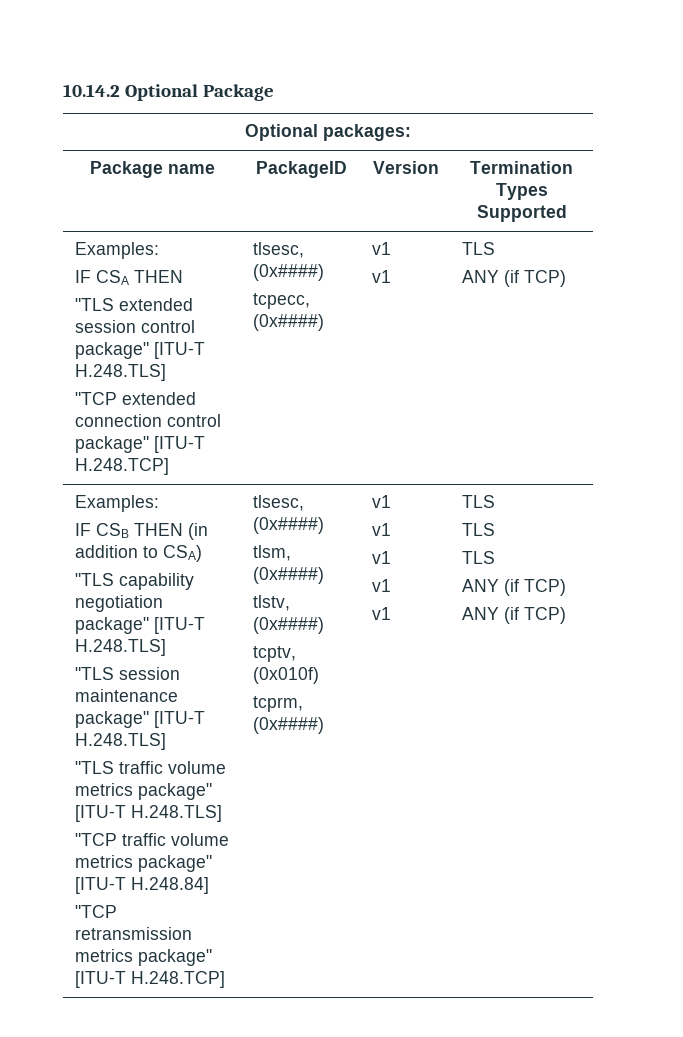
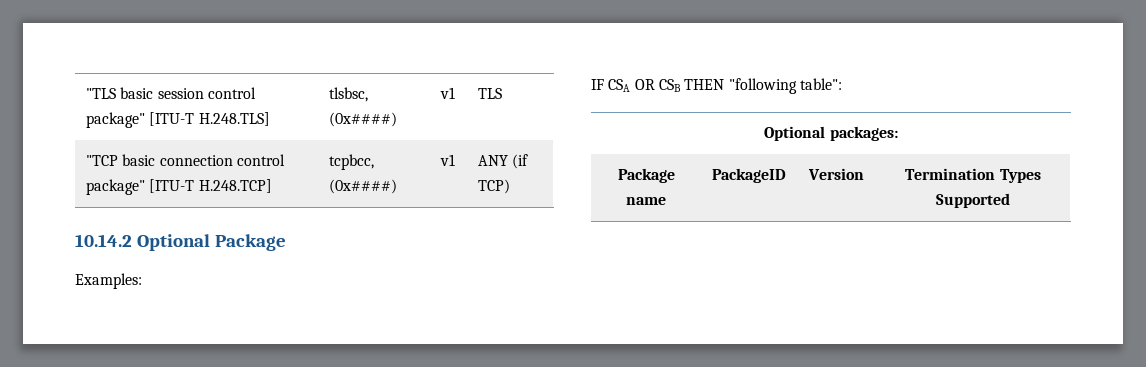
+ "TLS basic session control package" [ITU-T H.248.TLS] | tlsbsc, (0x####) | v1 | TLS
+ "TCP basic connection control package" [ITU-T H.248.TCP] | tcpbcc, (0x####) | v1 | ANY (if TCP)
  10.14.2 Optional Package
+ Examples:
+ IF CSA OR CSB THEN "following table":
  Package name | PackageID | Version | Termination Types Supported
- Examples:
- IF CSA THEN
- "TLS extended session control package" [ITU-T H.248.TLS]
- "TCP extended connection control package" [ITU-T H.248.TCP] | tlsesc, (0x####)
- tcpecc, (0x####) | v1
- v1 | TLS
- ANY (if TCP)
- Examples:
- IF CSB THEN (in addition to CSA)
- "TLS capability negotiation package" [ITU-T H.248.TLS]
- "TLS session maintenance package" [ITU-T H.248.TLS]
- "TLS traffic volume metrics package" [ITU-T H.248.TLS]
- "TCP traffic volume metrics package" [ITU-T H.248.84]
- "TCP retransmission metrics package" [ITU-T H.248.TCP] | tlsesc, (0x####)
- tlsm, (0x####)
- tlstv, (0x####)
- tcptv, (0x010f)
- tcprm, (0x####) | v1
- v1
- v1
- v1
- v1 | TLS
- TLS
- TLS
- ANY (if TCP)
- ANY (if TCP)

